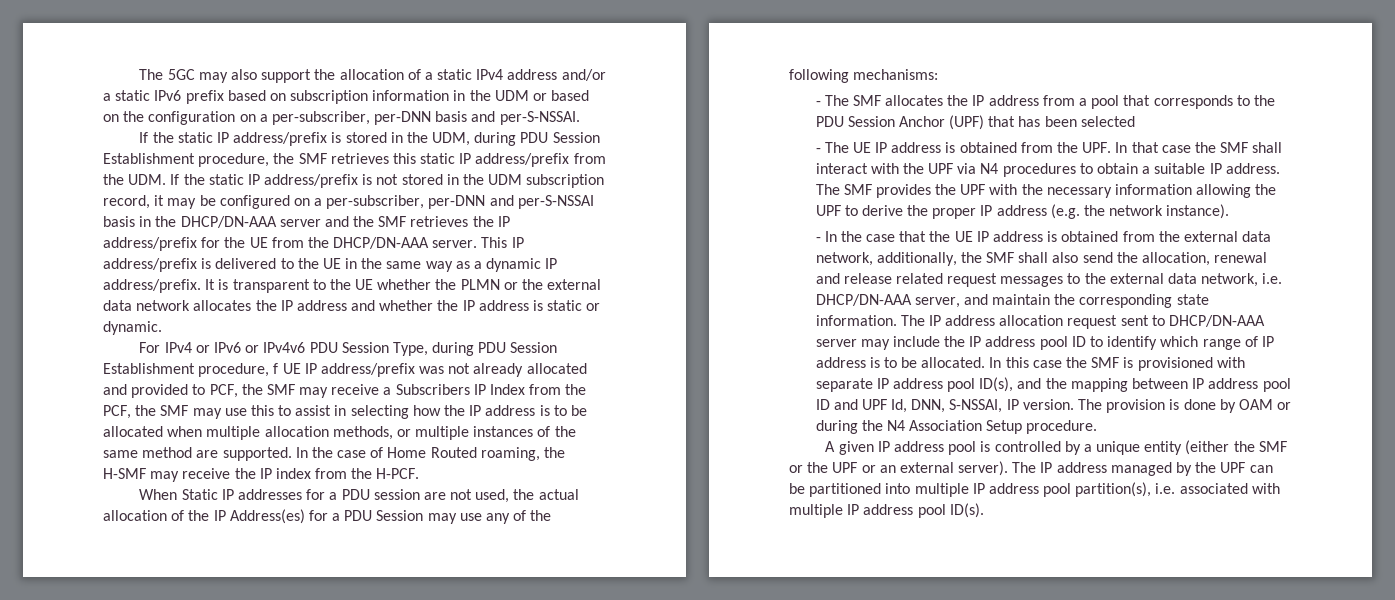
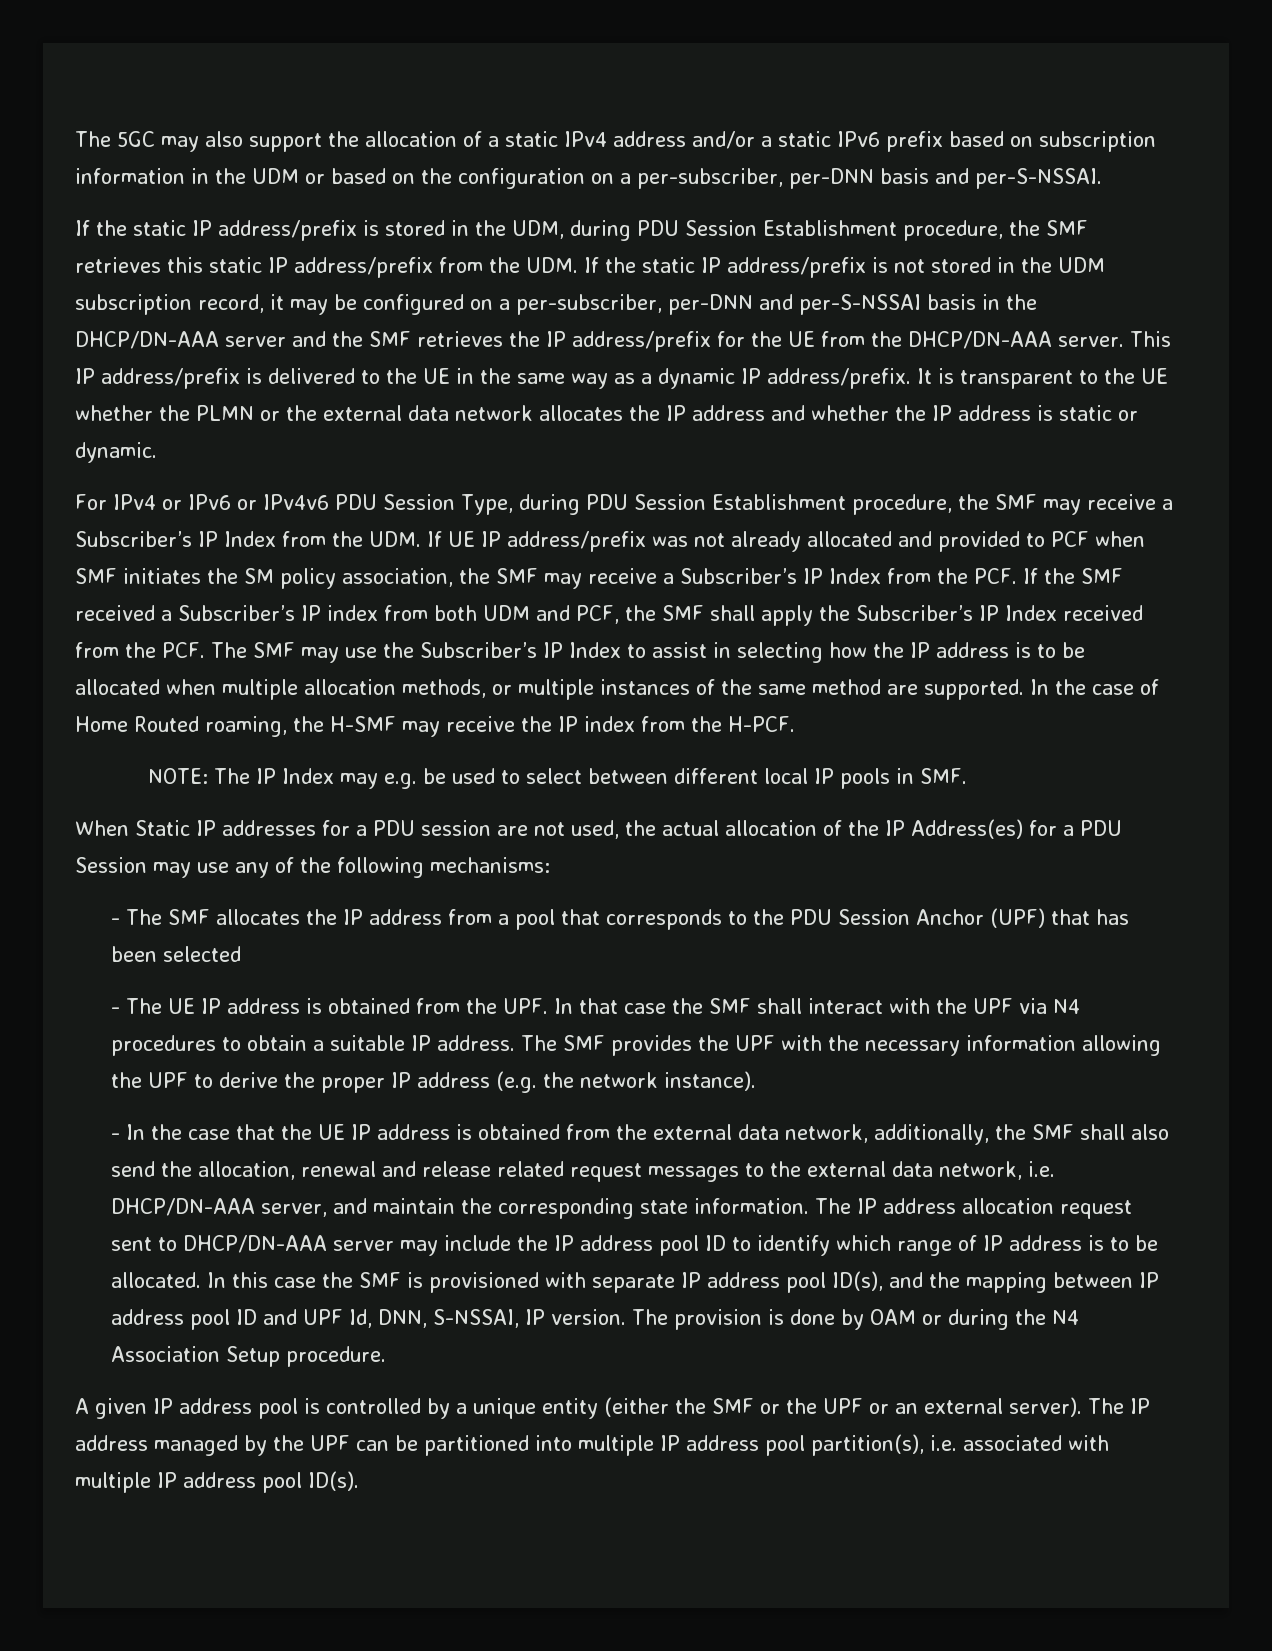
- For IPv4 or IPv6 or IPv4v6 PDU Session Type, during PDU Session Establishment procedure, f UE IP address/prefix was not already allocated and provided to PCF, the SMF may receive a Subscribers IP Index from the PCF, the SMF may use this to assist in selecting how the IP address is to be allocated when multiple allocation methods, or multiple instances of the same method are supported.
+ For IPv4 or IPv6 or IPv4v6 PDU Session Type, during PDU Session Establishment procedure, the SMF may receive a Subscriber’s IP Index from the UDM. If UE IP address/prefix was not already allocated and provided to PCF when SMF initiates the SM policy association, the SMF may receive a Subscriber’s IP Index from the PCF. If the SMF received a Subscriber’s IP index from both UDM and PCF, the SMF shall apply the Subscriber’s IP Index received from the PCF. The SMF may use the Subscriber’s IP Index to assist in selecting how the IP address is to be allocated when multiple allocation methods, or multiple instances of the same method are supported.
+ NOTE: The IP Index may e.g. be used to select between different local IP pools in SMF.

